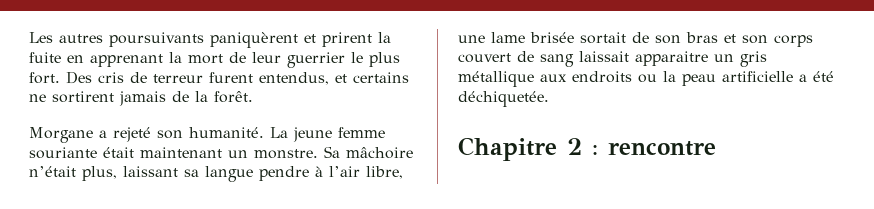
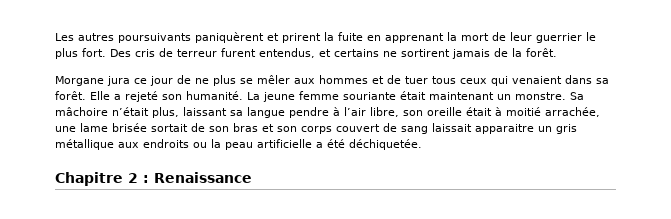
- Morgane a rejeté son humanité.
+ Morgane jura ce jour de ne plus se mêler aux hommes et de tuer tous ceux qui venaient dans sa forêt. Elle a rejeté son humanité.
- Sa mâchoire n’était plus, laissant sa langue pendre à l’air libre, une lame brisée sortait de son bras et son corps couvert de sang laissait apparaitre un gris métallique aux endroits ou la peau artificielle a été déchiquetée.
+ Sa mâchoire n’était plus, laissant sa langue pendre à l’air libre, son oreille était à moitié arrachée, une lame brisée sortait de son bras et son corps couvert de sang laissait apparaitre un gris métallique aux endroits ou la peau artificielle a été déchiquetée.
- Chapitre 2 : rencontre
+ Chapitre 2 : Renaissance

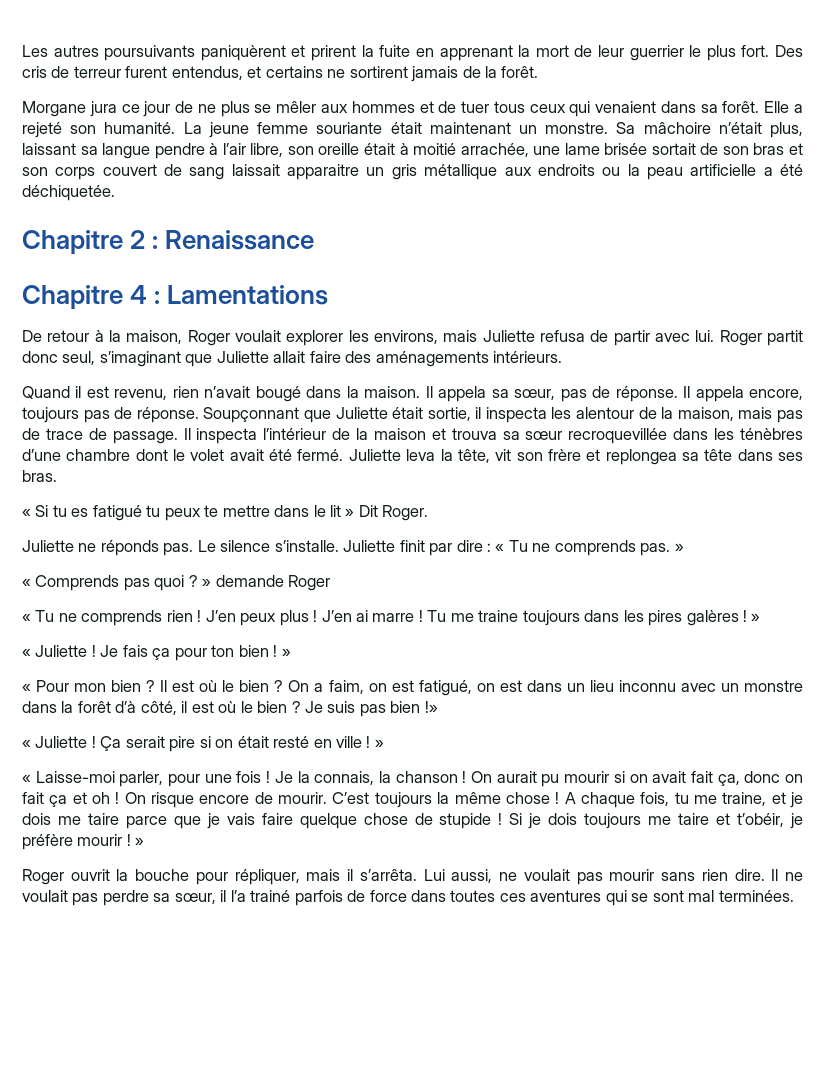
+ Chapitre 4 : Lamentations
+ De retour à la maison, Roger voulait explorer les environs, mais Juliette refusa de partir avec lui. Roger partit donc seul, s’imaginant que Juliette allait faire des aménagements intérieurs.
+ Quand il est revenu, rien n’avait bougé dans la maison. Il appela sa sœur, pas de réponse. Il appela encore, toujours pas de réponse. Soupçonnant que Juliette était sortie, il inspecta les alentour de la maison, mais pas de trace de passage. Il inspecta l’intérieur de la maison et trouva sa sœur recroquevillée dans les ténèbres d’une chambre dont le volet avait été fermé. Juliette leva la tête, vit son frère et replongea sa tête dans ses bras.
+ « Si tu es fatigué tu peux te mettre dans le lit » Dit Roger.
+ Juliette ne réponds pas. Le silence s’installe. Juliette finit par dire : « Tu ne comprends pas. »
+ « Comprends pas quoi ? » demande Roger
+ « Tu ne comprends rien ! J’en peux plus ! J’en ai marre ! Tu me traine toujours dans les pires galères ! »
+ « Juliette ! Je fais ça pour ton bien ! »
+ « Pour mon bien ? Il est où le bien ? On a faim, on est fatigué, on est dans un lieu inconnu avec un monstre dans la forêt d’à côté, il est où le bien ? Je suis pas bien !»
+ « Juliette ! Ça serait pire si on était resté en ville ! »
+ « Laisse-moi parler, pour une fois ! Je la connais, la chanson ! On aurait pu mourir si on avait fait ça, donc on fait ça et oh ! On risque encore de mourir. C’est toujours la même chose ! A chaque fois, tu me traine, et je dois me taire parce que je vais faire quelque chose de stupide ! Si je dois toujours me taire et t’obéir, je préfère mourir ! »
+ Roger ouvrit la bouche pour répliquer, mais il s’arrêta. Lui aussi, ne voulait pas mourir sans rien dire. Il ne voulait pas perdre sa sœur, il l’a trainé parfois de force dans toutes ces aventures qui se sont mal terminées.

